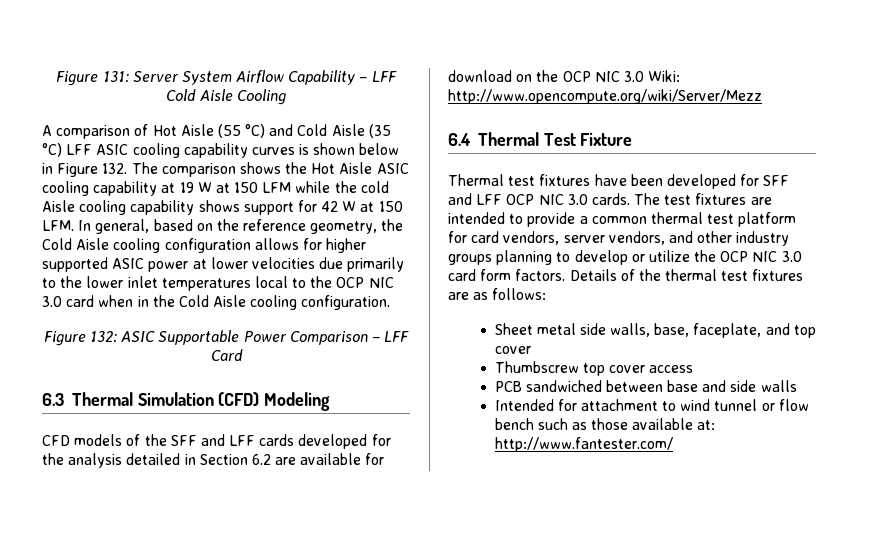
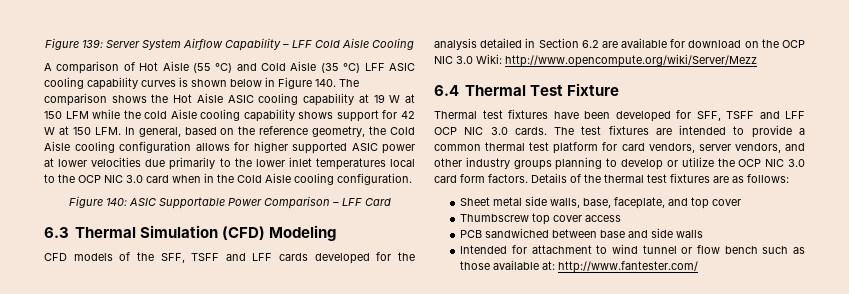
- Figure 131: Server System Airflow Capability – LFF Cold Aisle Cooling
+ Figure 139: Server System Airflow Capability – LFF Cold Aisle Cooling
- A comparison of Hot Aisle (55 °C) and Cold Aisle (35 °C) LFF ASIC cooling capability curves is shown below in Figure 132. The comparison shows the Hot Aisle ASIC cooling capability at 19 W at 150 LFM while the cold Aisle cooling capability shows support for 42 W at 150 LFM. In general, based on the reference geometry, the Cold Aisle cooling configuration allows for higher supported ASIC power at lower velocities due primarily to the lower inlet temperatures local to the OCP NIC 3.0 card when in the Cold Aisle cooling configuration.
+ A comparison of Hot Aisle (55 °C) and Cold Aisle (35 °C) LFF ASIC cooling capability curves is shown below in Figure 140. The comparison shows the Hot Aisle ASIC cooling capability at 19 W at 150 LFM while the cold Aisle cooling capability shows support for 42 W at 150 LFM. In general, based on the reference geometry, the Cold Aisle cooling configuration allows for higher supported ASIC power at lower velocities due primarily to the lower inlet temperatures local to the OCP NIC 3.0 card when in the Cold Aisle cooling configuration.
- Figure 132: ASIC Supportable Power Comparison – LFF Card
+ Figure 140: ASIC Supportable Power Comparison – LFF Card
- CFD models of the SFF and LFF cards developed for the analysis detailed in Section 6.2 are available for download on the OCP NIC 3.0 Wiki: http://www.opencompute.org/wiki/Server/Mezz
+ CFD models of the SFF, TSFF and LFF cards developed for the analysis detailed in Section 6.2 are available for download on the OCP NIC 3.0 Wiki: http://www.opencompute.org/wiki/Server/Mezz
- Thermal test fixtures have been developed for SFF and LFF OCP NIC 3.0 cards.
+ Thermal test fixtures have been developed for SFF, TSFF and LFF OCP NIC 3.0 cards.

